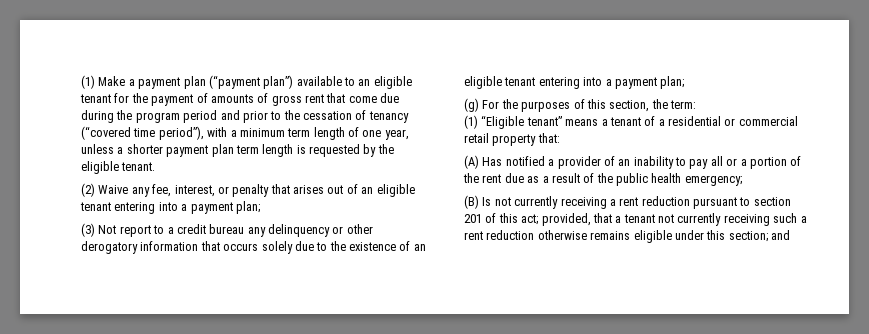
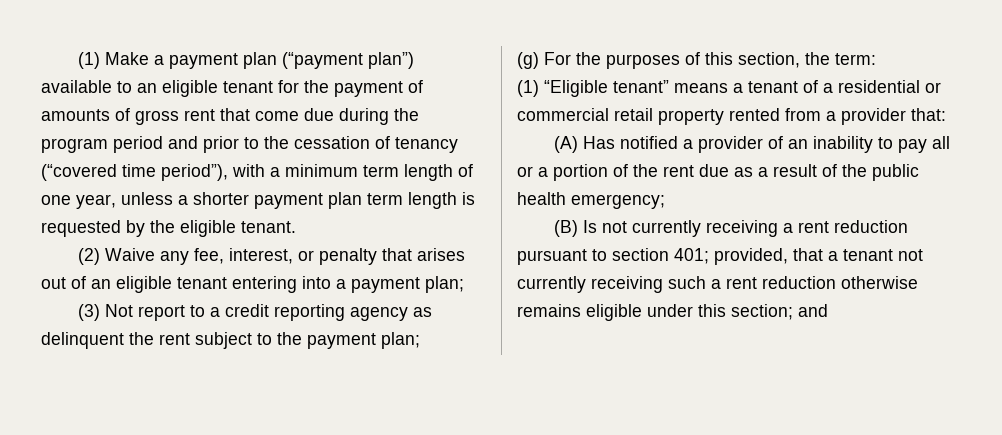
- (3) Not report to a credit bureau any delinquency or other derogatory information that occurs solely due to the existence of an eligible tenant entering into a payment plan;
+ (3) Not report to a credit reporting agency as delinquent the rent subject to the payment plan;
- (1) “Eligible tenant” means a tenant of a residential or commercial retail property that:
+ (1) “Eligible tenant” means a tenant of a residential or commercial retail property rented from a provider that:
- (B) Is not currently receiving a rent reduction pursuant to section 201 of this act; provided, that a tenant not currently receiving such a rent reduction otherwise remains eligible under this section; and
+ (B) Is not currently receiving a rent reduction pursuant to section 401; provided, that a tenant not currently receiving such a rent reduction otherwise remains eligible under this section; and

